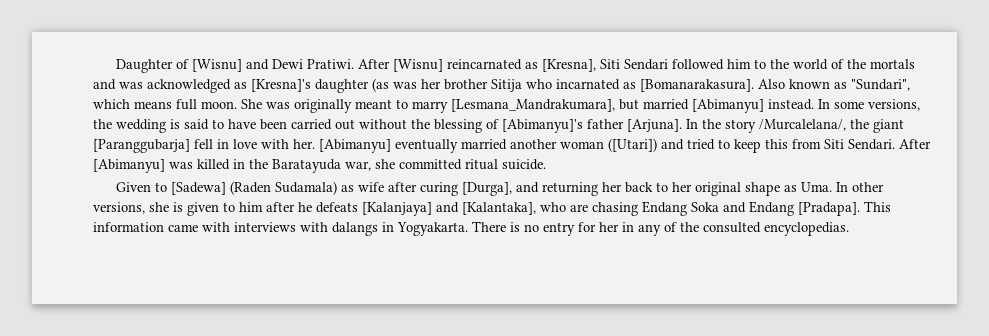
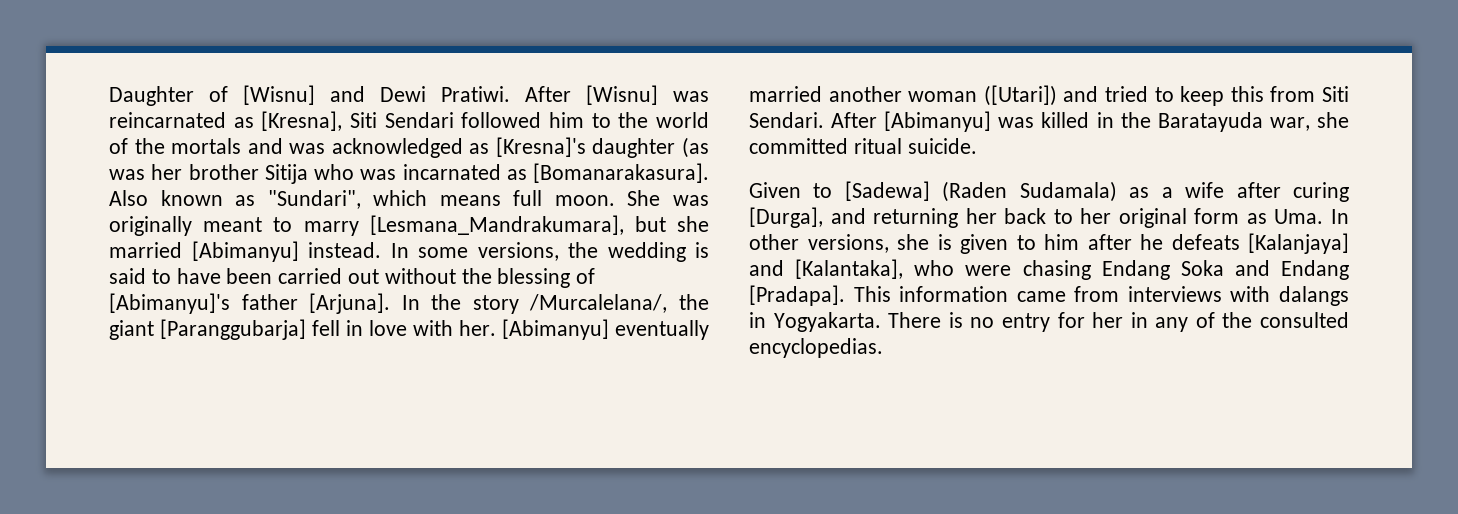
- After [Wisnu] reincarnated as [Kresna], Siti Sendari followed him to the world of the mortals and was acknowledged as [Kresna]'s daughter (as was her brother Sitija who incarnated as [Bomanarakasura].
+ After [Wisnu] was reincarnated as [Kresna], Siti Sendari followed him to the world of the mortals and was acknowledged as [Kresna]'s daughter (as was her brother Sitija who was incarnated as [Bomanarakasura].
- She was originally meant to marry [Lesmana_Mandrakumara], but married [Abimanyu] instead.
+ She was originally meant to marry [Lesmana_Mandrakumara], but she married [Abimanyu] instead.
- Given to [Sadewa] (Raden Sudamala) as wife after curing [Durga], and returning her back to her original shape as Uma. In other versions, she is given to him after he defeats [Kalanjaya] and [Kalantaka], who are chasing Endang Soka and Endang [Pradapa].
+ Given to [Sadewa] (Raden Sudamala) as a wife after curing [Durga], and returning her back to her original form as Uma. In other versions, she is given to him after he defeats [Kalanjaya] and [Kalantaka], who were chasing Endang Soka and Endang [Pradapa].
- This information came with interviews with dalangs in Yogyakarta.
+ This information came from interviews with dalangs in Yogyakarta.

